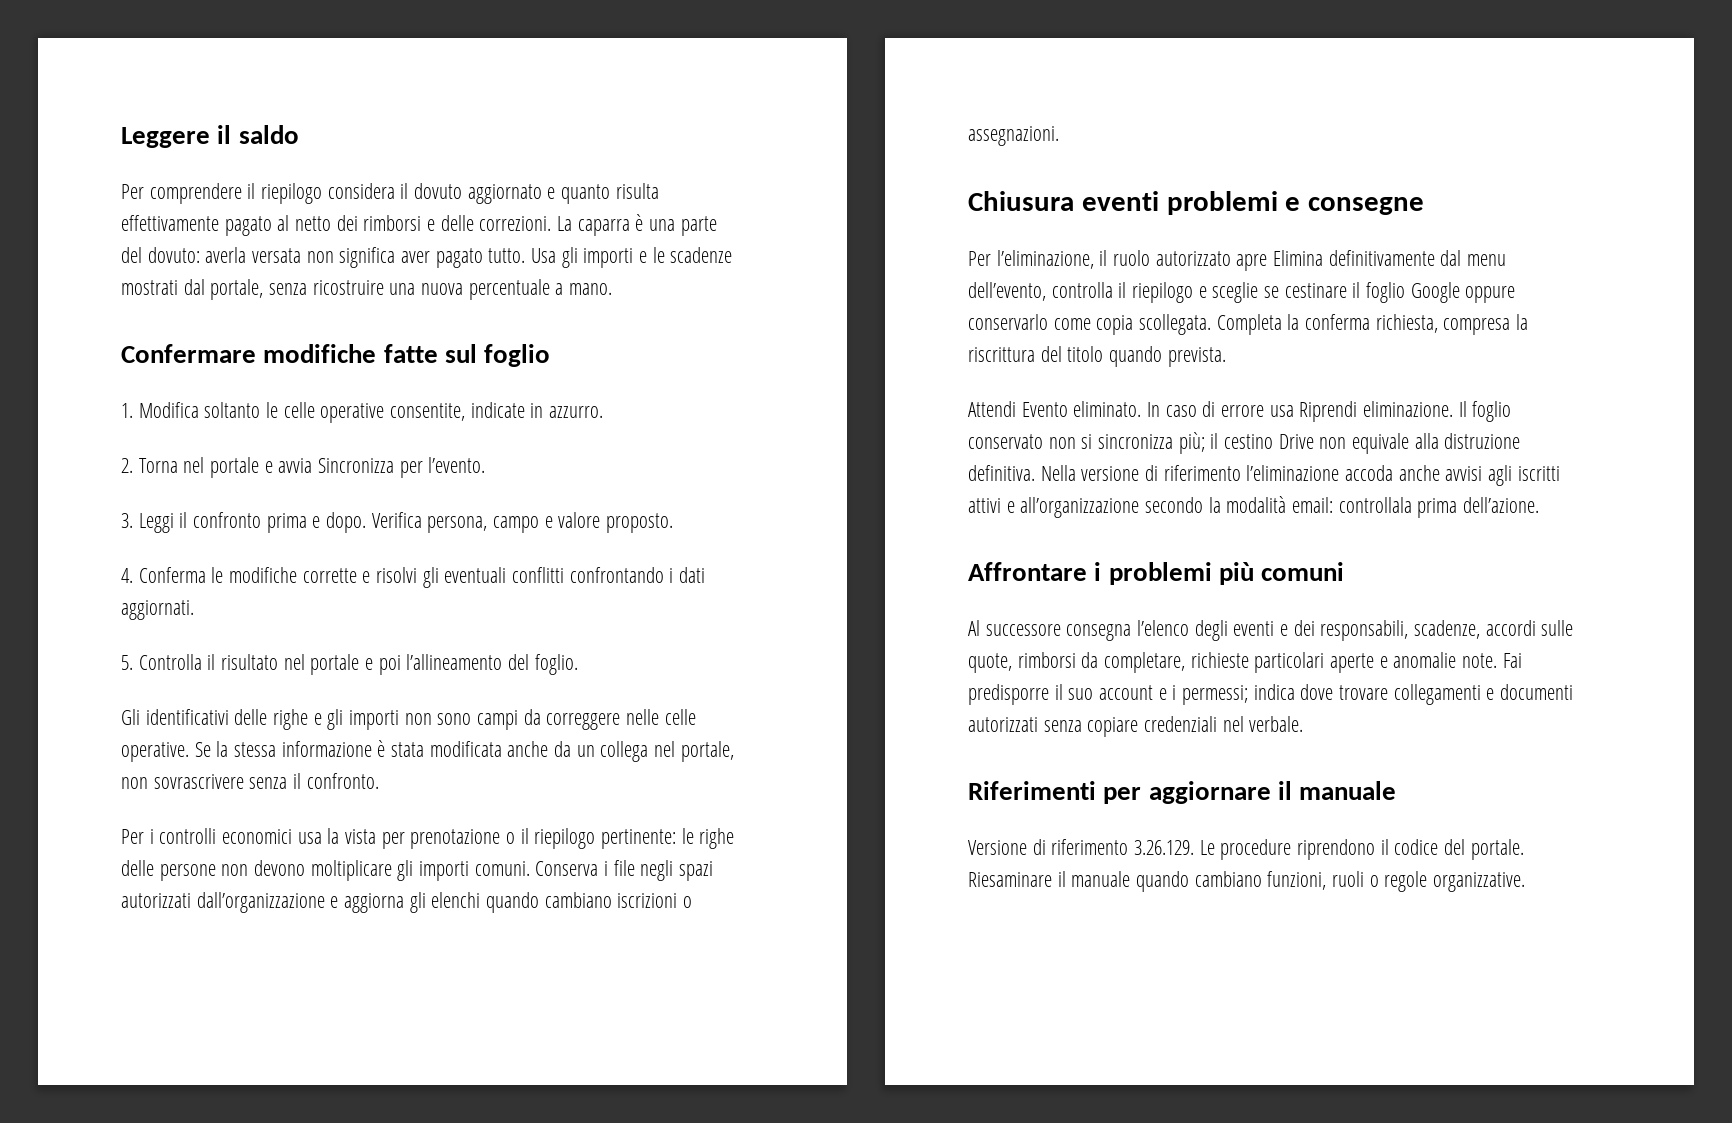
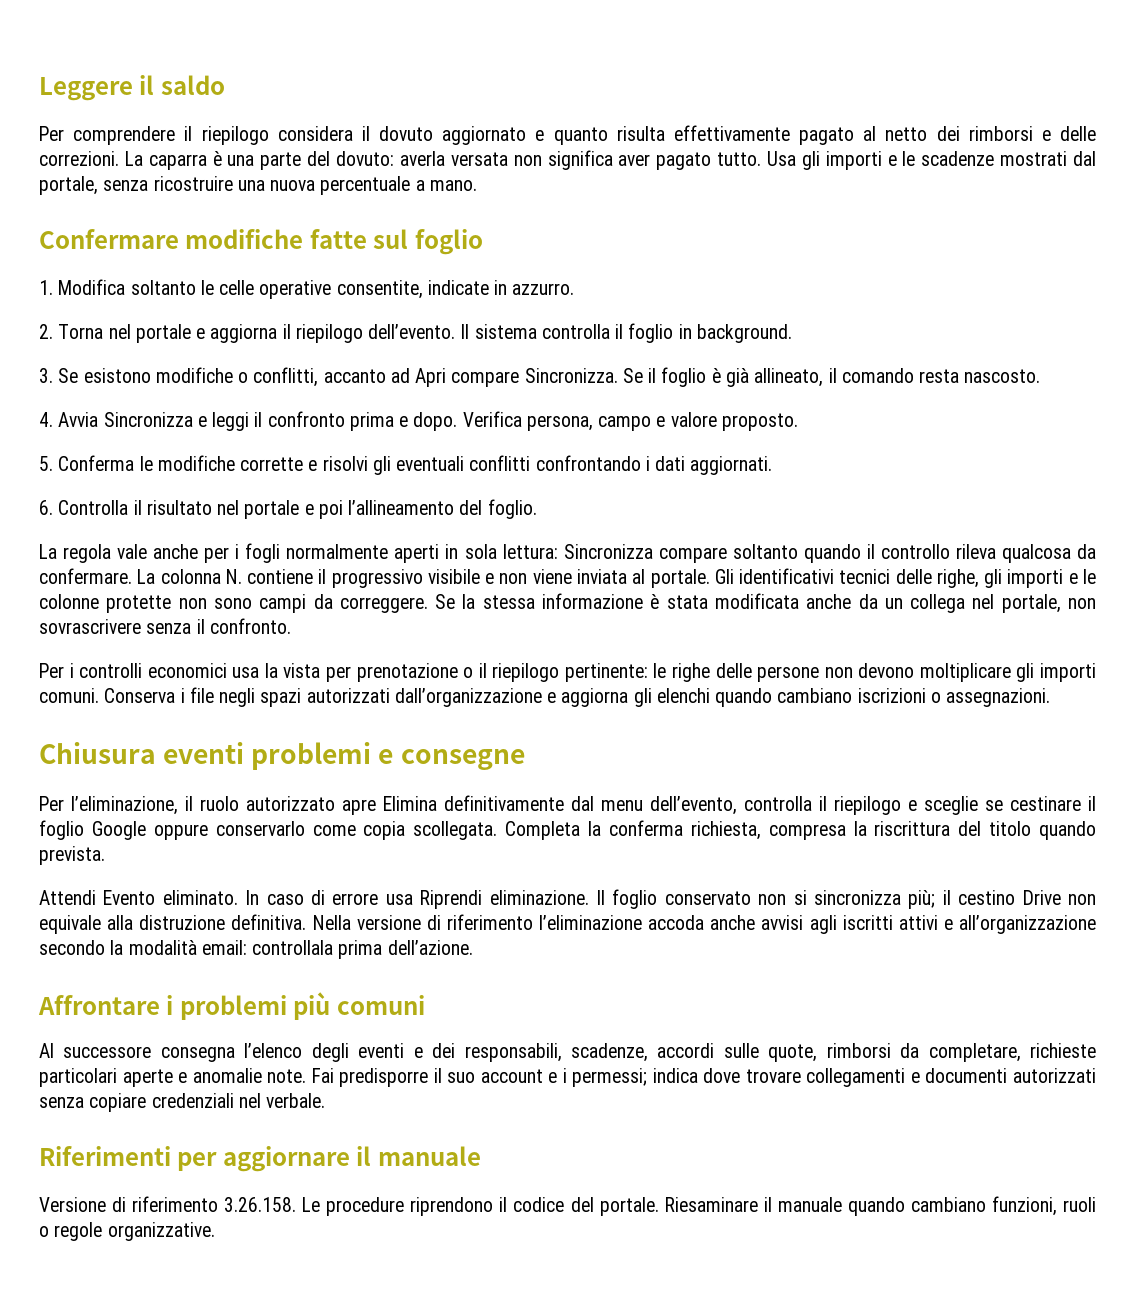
- 2. Torna nel portale e avvia Sincronizza per l’evento.
- 3. Leggi il confronto prima e dopo.
+ 2. Torna nel portale e aggiorna il riepilogo dell’evento. Il sistema controlla il foglio in background.
+ 3. Se esistono modifiche o conflitti, accanto ad Apri compare Sincronizza. Se il foglio è già allineato, il comando resta nascosto.
+ 4. Avvia Sincronizza e leggi il confronto prima e dopo.
- 4. Conferma le modifiche corrette e risolvi gli eventuali conflitti confrontando i dati aggiornati.
+ 5. Conferma le modifiche corrette e risolvi gli eventuali conflitti confrontando i dati aggiornati.
- 5. Controlla il risultato nel portale e poi l’allineamento del foglio.
+ 6. Controlla il risultato nel portale e poi l’allineamento del foglio.
- Gli identificativi delle righe e gli importi non sono campi da correggere nelle celle operative.
+ La regola vale anche per i fogli normalmente aperti in sola lettura: Sincronizza compare soltanto quando il controllo rileva qualcosa da confermare. La colonna N. contiene il progressivo visibile e non viene inviata al portale. Gli identificativi tecnici delle righe, gli importi e le colonne protette non sono campi da correggere.
- Versione di riferimento 3.26.129. Le procedure riprendono il codice del portale.
+ Versione di riferimento 3.26.158. Le procedure riprendono il codice del portale.

